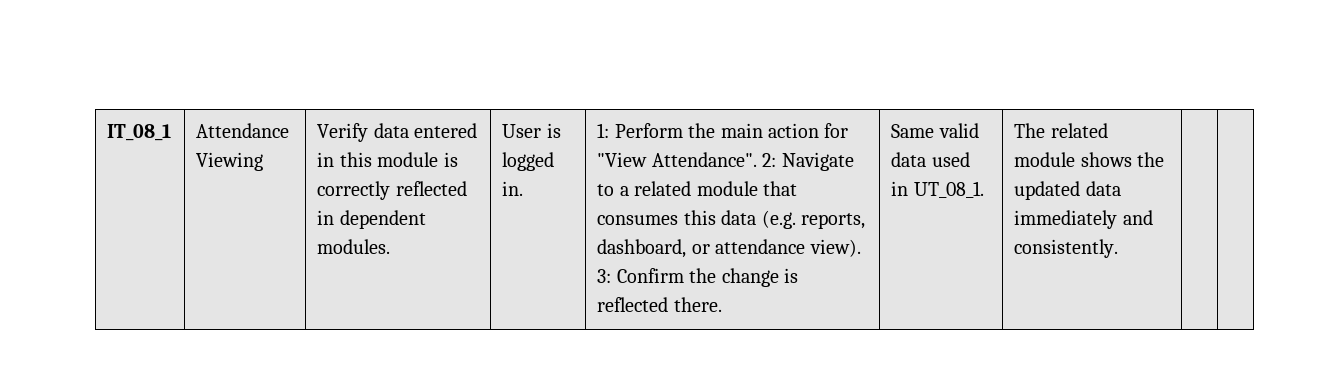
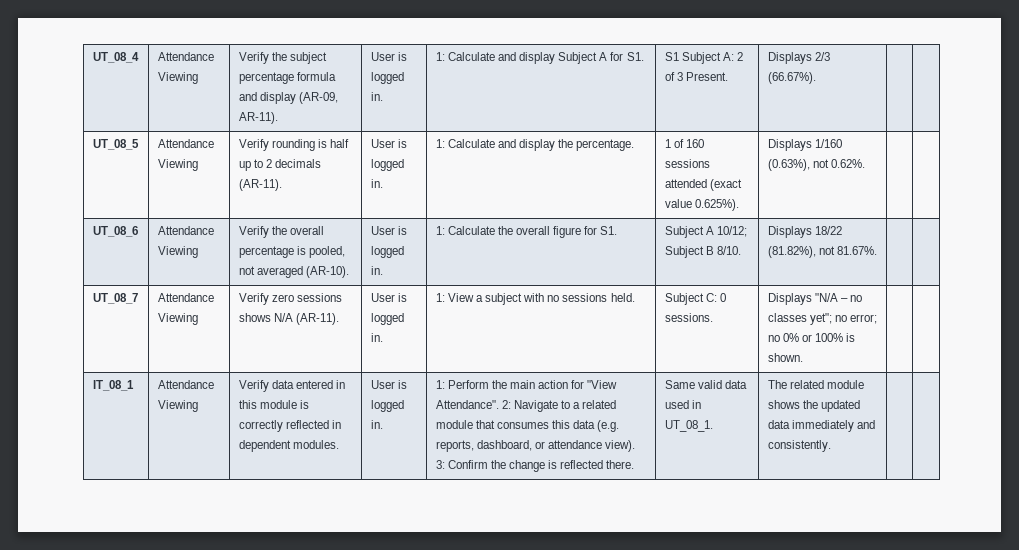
+ UT_08_4 | Attendance Viewing | Verify the subject percentage formula and display (AR-09, AR-11). | User is logged in. | 1: Calculate and display Subject A for S1. | S1 Subject A: 2 of 3 Present. | Displays 2/3 (66.67%). | |
+ UT_08_5 | Attendance Viewing | Verify rounding is half up to 2 decimals (AR-11). | User is logged in. | 1: Calculate and display the percentage. | 1 of 160 sessions attended (exact value 0.625%). | Displays 1/160 (0.63%), not 0.62%. | |
+ UT_08_6 | Attendance Viewing | Verify the overall percentage is pooled, not averaged (AR-10). | User is logged in. | 1: Calculate the overall figure for S1. | Subject A 10/12; Subject B 8/10. | Displays 18/22 (81.82%), not 81.67%. | |
+ UT_08_7 | Attendance Viewing | Verify zero sessions shows N/A (AR-11). | User is logged in. | 1: View a subject with no sessions held. | Subject C: 0 sessions. | Displays "N/A – no classes yet"; no error; no 0% or 100% is shown. | |

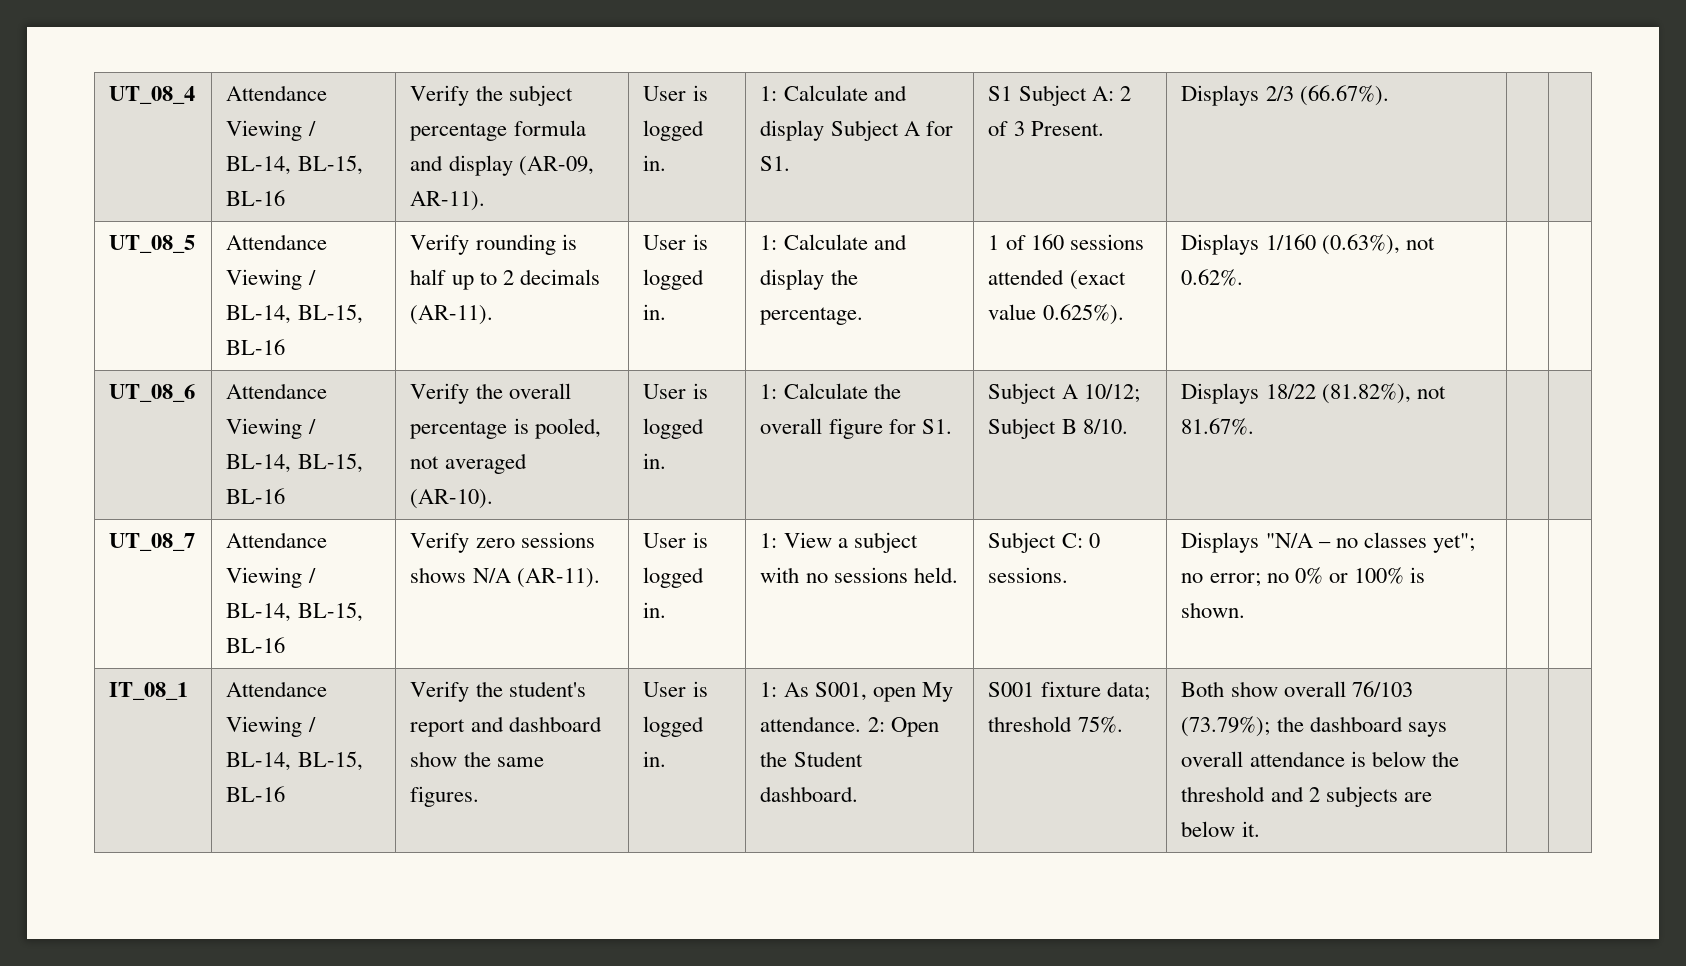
- UT_08_4 | Attendance Viewing | Verify the subject percentage formula and display (AR-09, AR-11). | User is logged in. | 1: Calculate and display Subject A for S1. | S1 Subject A: 2 of 3 Present. | Displays 2/3 (66.67%). | |
+ UT_08_4 | Attendance Viewing / BL-14, BL-15, BL-16 | Verify the subject percentage formula and display (AR-09, AR-11). | User is logged in. | 1: Calculate and display Subject A for S1. | S1 Subject A: 2 of 3 Present. | Displays 2/3 (66.67%). | |
- UT_08_5 | Attendance Viewing | Verify rounding is half up to 2 decimals (AR-11). | User is logged in. | 1: Calculate and display the percentage. | 1 of 160 sessions attended (exact value 0.625%). | Displays 1/160 (0.63%), not 0.62%. | |
+ UT_08_5 | Attendance Viewing / BL-14, BL-15, BL-16 | Verify rounding is half up to 2 decimals (AR-11). | User is logged in. | 1: Calculate and display the percentage. | 1 of 160 sessions attended (exact value 0.625%). | Displays 1/160 (0.63%), not 0.62%. | |
- UT_08_6 | Attendance Viewing | Verify the overall percentage is pooled, not averaged (AR-10). | User is logged in. | 1: Calculate the overall figure for S1. | Subject A 10/12; Subject B 8/10. | Displays 18/22 (81.82%), not 81.67%. | |
+ UT_08_6 | Attendance Viewing / BL-14, BL-15, BL-16 | Verify the overall percentage is pooled, not averaged (AR-10). | User is logged in. | 1: Calculate the overall figure for S1. | Subject A 10/12; Subject B 8/10. | Displays 18/22 (81.82%), not 81.67%. | |
- UT_08_7 | Attendance Viewing
+ UT_08_7 | Attendance Viewing / BL-14, BL-15, BL-16
- Attendance Viewing | Verify data entered in this module is correctly reflected in dependent modules. | User is logged in. | 1: Perform the main action for "View Attendance". 2: Navigate to a related module that consumes this data (e.g. reports, dashboard, or attendance view). 3: Confirm the change is reflected there. | Same valid data used in UT_08_1. | The related module shows the updated data immediately and consistently.
+ Attendance Viewing / BL-14, BL-15, BL-16 | Verify the student's report and dashboard show the same figures. | User is logged in. | 1: As S001, open My attendance. 2: Open the Student dashboard. | S001 fixture data; threshold 75%. | Both show overall 76/103 (73.79%); the dashboard says overall attendance is below the threshold and 2 subjects are below it.

